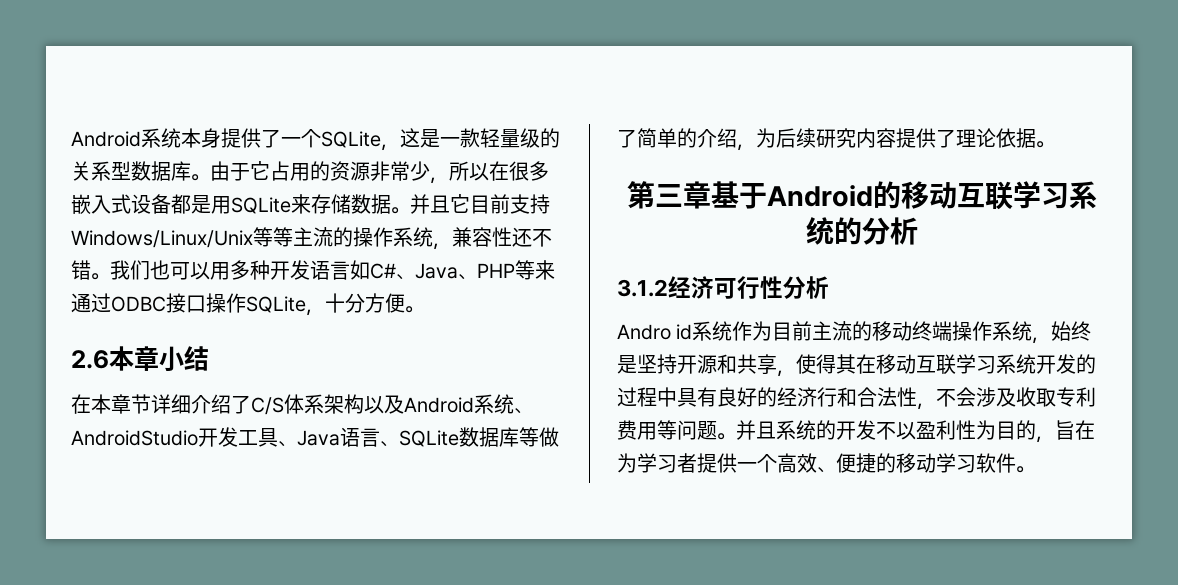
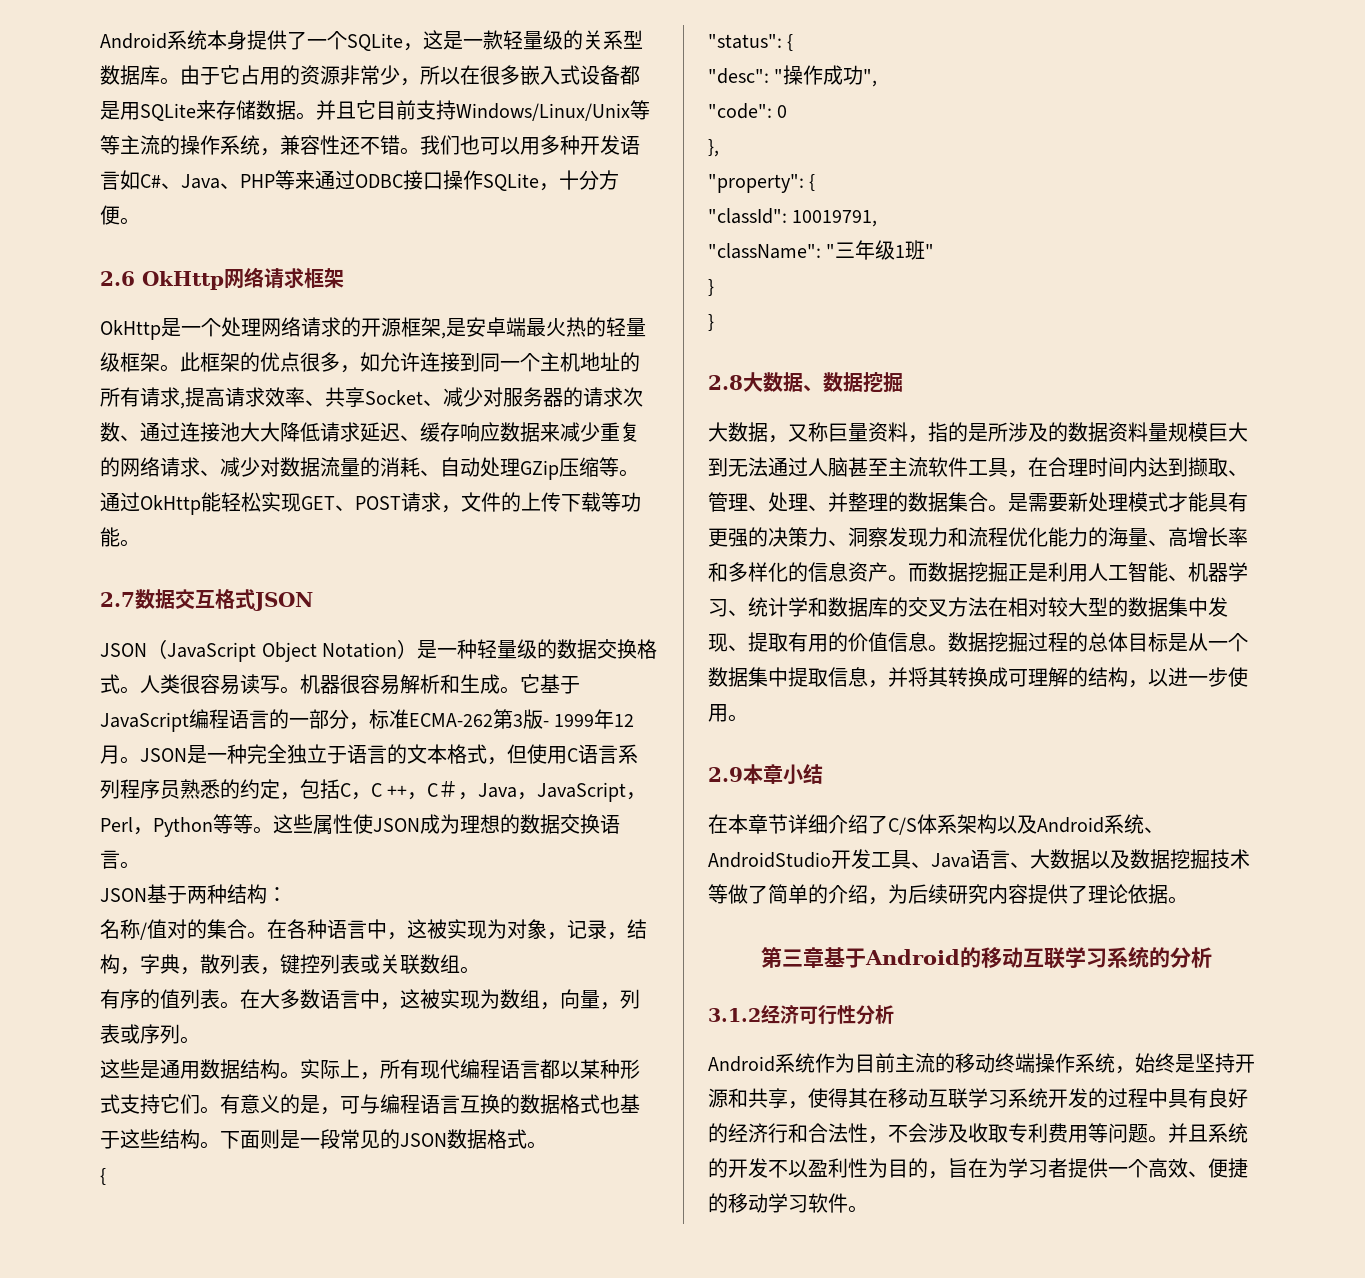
- 2.6本章小结
+ 2.6 OkHttp网络请求框架
+ OkHttp是一个处理网络请求的开源框架,是安卓端最火热的轻量级框架。此框架的优点很多，如允许连接到同一个主机地址的所有请求,提高请求效率、共享Socket、减少对服务器的请求次数、通过连接池大大降低请求延迟、缓存响应数据来减少重复的网络请求、减少对数据流量的消耗、自动处理GZip压缩等。通过OkHttp能轻松实现GET、POST请求，文件的上传下载等功能。
+ 2.7数据交互格式JSON
+ JSON（JavaScript Object Notation）是一种轻量级的数据交换格式。人类很容易读写。机器很容易解析和生成。它基于JavaScript编程语言的一部分，标准ECMA-262第3版- 1999年12月。JSON是一种完全独立于语言的文本格式，但使用C语言系列程序员熟悉的约定，包括C，C ++，C＃，Java，JavaScript，Perl，Python等等。这些属性使JSON成为理想的数据交换语言。
+ JSON基于两种结构：
+ 名称/值对的集合。在各种语言中，这被实现为对象，记录，结构，字典，散列表，键控列表或关联数组。
+ 有序的值列表。在大多数语言中，这被实现为数组，向量，列表或序列。
+ 这些是通用数据结构。实际上，所有现代编程语言都以某种形式支持它们。有意义的是，可与编程语言互换的数据格式也基于这些结构。下面则是一段常见的JSON数据格式。
+ {
+ "status": {
+ "desc": "操作成功",
+ "code": 0
+ },
+ "property": {
+ "classId": 10019791,
+ "className": "三年级1班"
+ }
+ }
+ 2.8大数据、数据挖掘
+ 大数据，又称巨量资料，指的是所涉及的数据资料量规模巨大到无法通过人脑甚至主流软件工具，在合理时间内达到撷取、管理、处理、并整理的数据集合。是需要新处理模式才能具有更强的决策力、洞察发现力和流程优化能力的海量、高增长率和多样化的信息资产。而数据挖掘正是利用人工智能、机器学习、统计学和数据库的交叉方法在相对较大型的数据集中发现、提取有用的价值信息。数据挖掘过程的总体目标是从一个数据集中提取信息，并将其转换成可理解的结构，以进一步使用。
+ 2.9本章小结
- 在本章节详细介绍了C/S体系架构以及Android系统、AndroidStudio开发工具、Java语言、SQLite数据库等做了简单的介绍，为后续研究内容提供了理论依据。
+ 在本章节详细介绍了C/S体系架构以及Android系统、AndroidStudio开发工具、Java语言、大数据以及数据挖掘技术等做了简单的介绍，为后续研究内容提供了理论依据。
- Andro id系统作为目前主流的移动终端操作系统，始终是坚持开源和共享，使得其在移动互联学习系统开发的过程中具有良好的经济行和合法性，不会涉及收取专利费用等问题。
+ Android系统作为目前主流的移动终端操作系统，始终是坚持开源和共享，使得其在移动互联学习系统开发的过程中具有良好的经济行和合法性，不会涉及收取专利费用等问题。

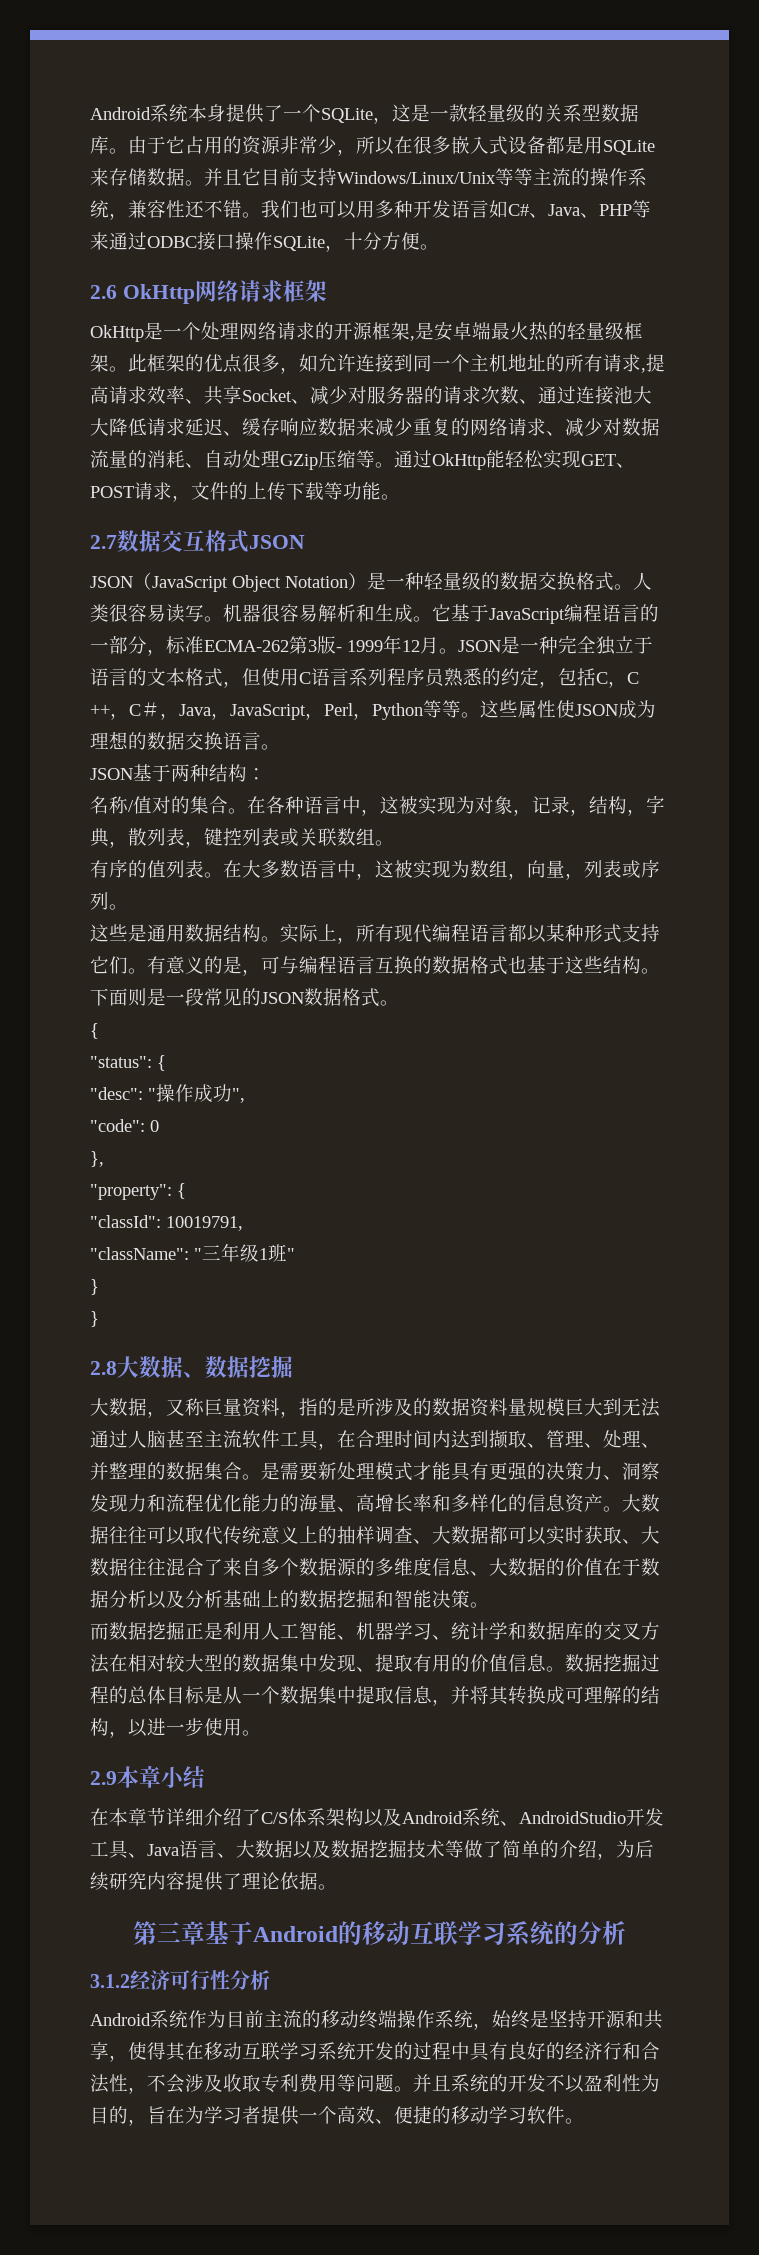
- 是需要新处理模式才能具有更强的决策力、洞察发现力和流程优化能力的海量、高增长率和多样化的信息资产。而数据挖掘正是利用人工智能、机器学习、统计学和数据库的交叉方法在相对较大型的数据集中发现、提取有用的价值信息。
+ 是需要新处理模式才能具有更强的决策力、洞察发现力和流程优化能力的海量、高增长率和多样化的信息资产。大数据往往可以取代传统意义上的抽样调查、大数据都可以实时获取、大数据往往混合了来自多个数据源的多维度信息、大数据的价值在于数据分析以及分析基础上的数据挖掘和智能决策。
+ 而数据挖掘正是利用人工智能、机器学习、统计学和数据库的交叉方法在相对较大型的数据集中发现、提取有用的价值信息。

